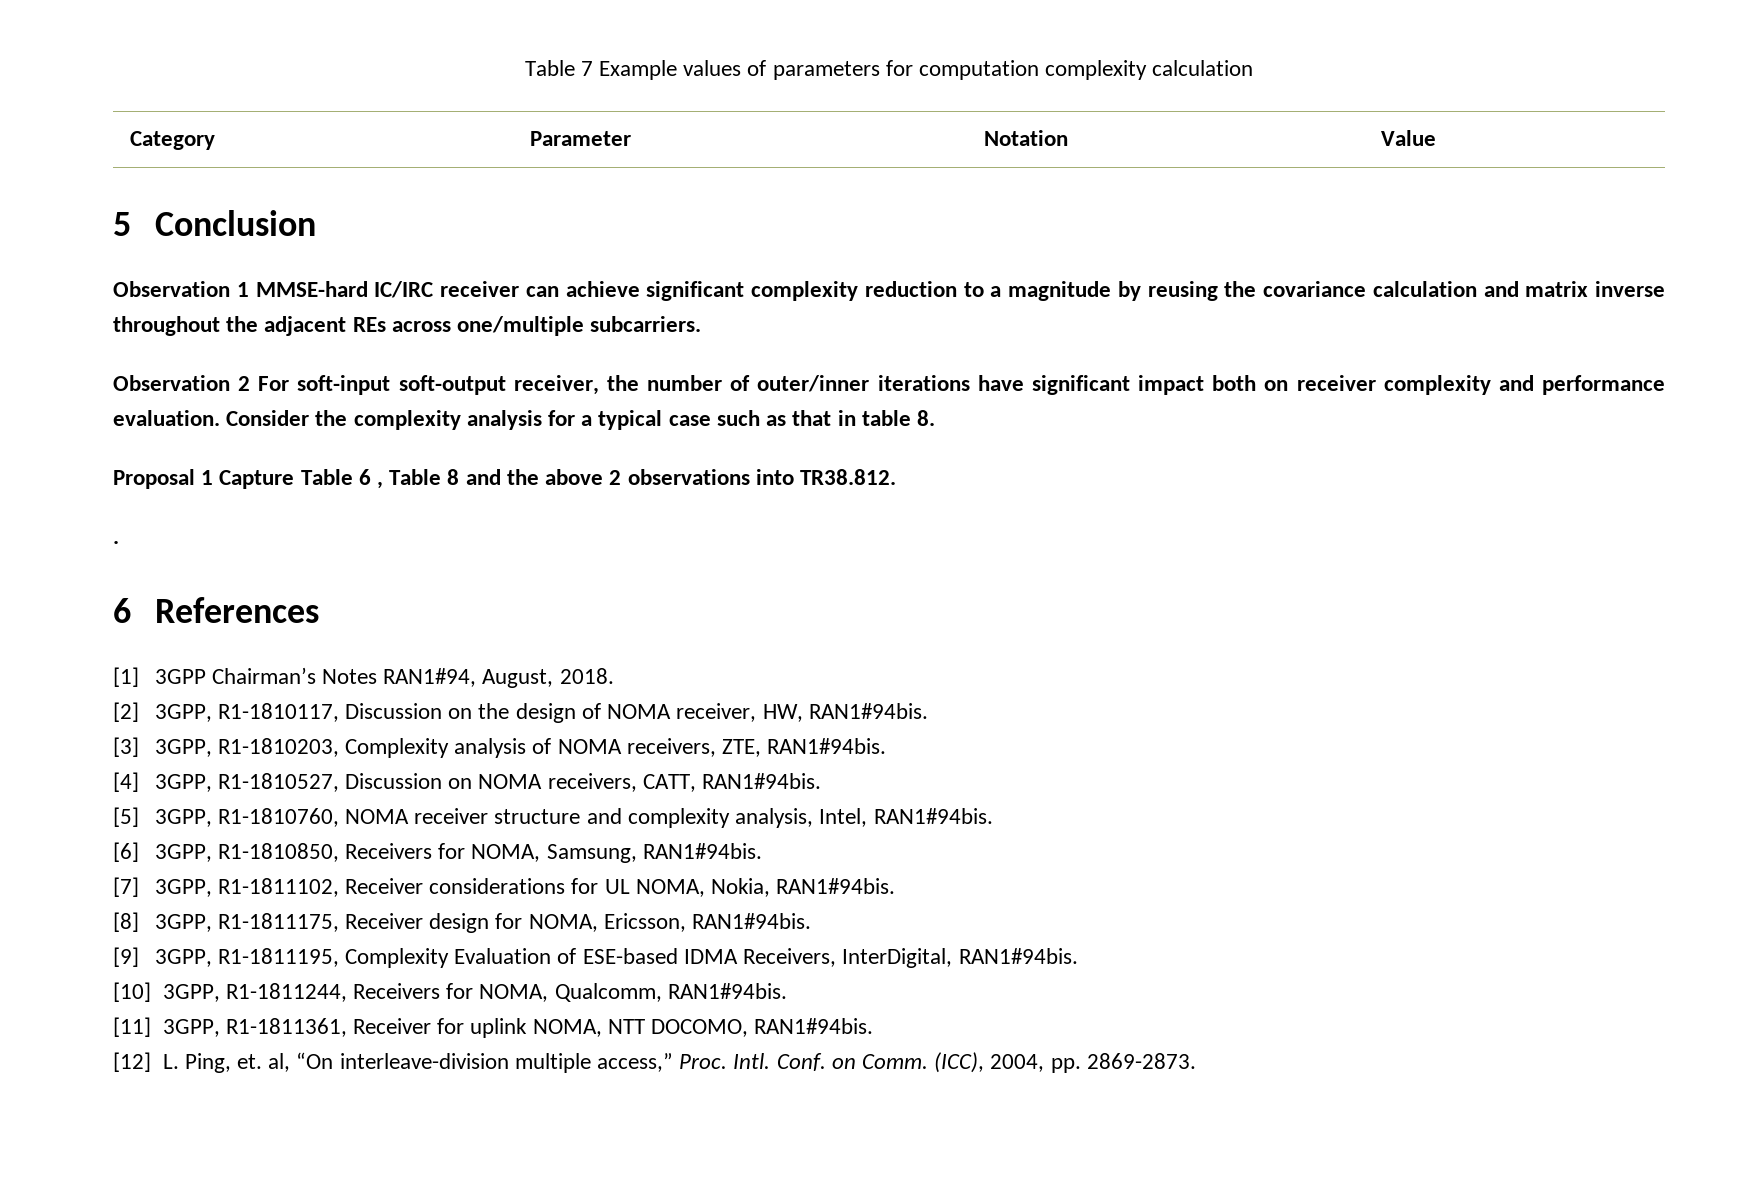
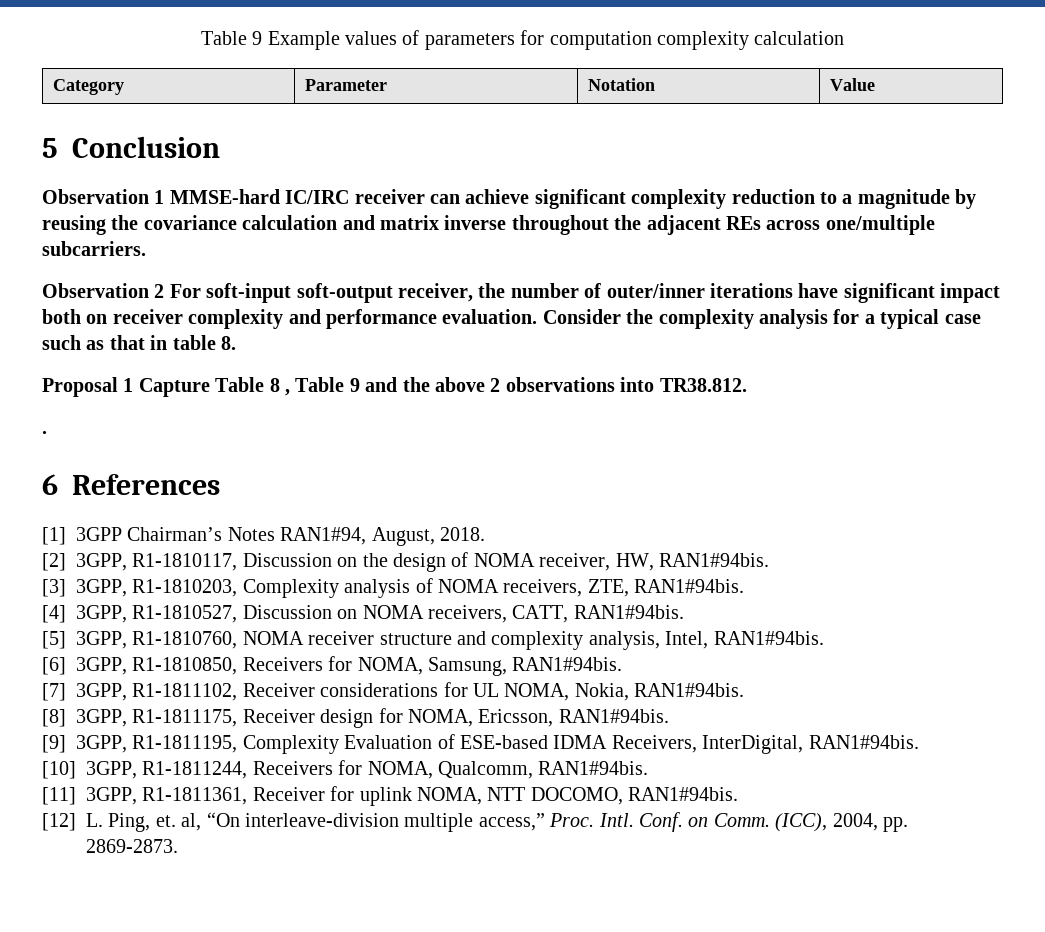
- Table 7 Example values of parameters for computation complexity calculation
+ Table 9 Example values of parameters for computation complexity calculation
- Proposal 1 Capture Table 6 , Table 8 and the above 2 observations into TR38.812.
+ Proposal 1 Capture Table 8 , Table 9 and the above 2 observations into TR38.812.

